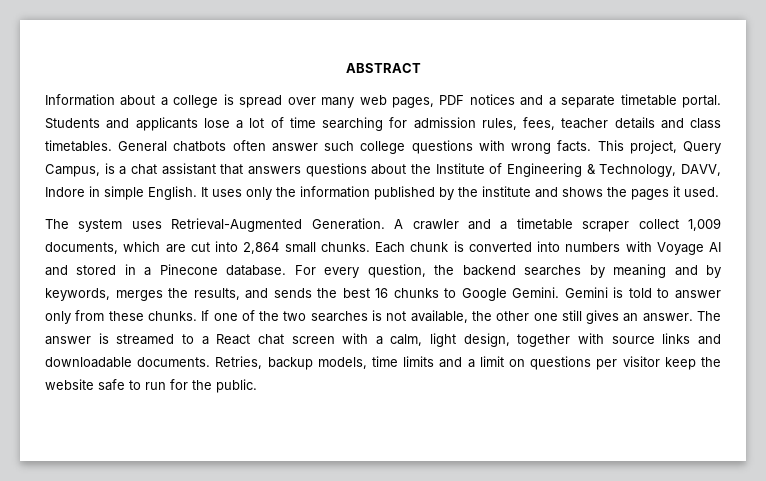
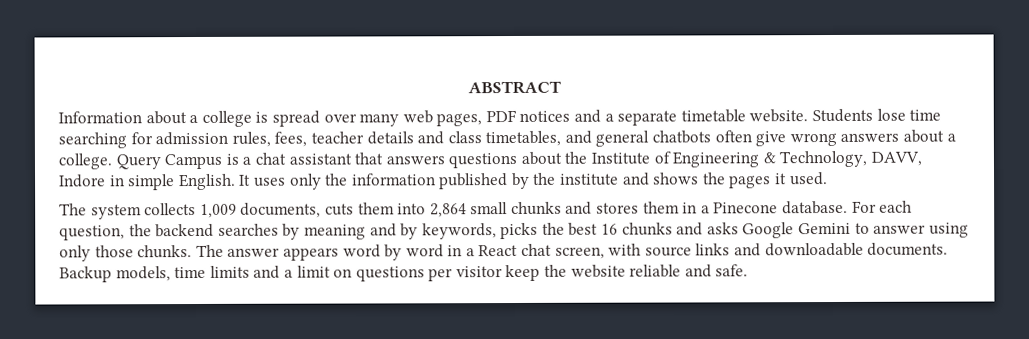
- Information about a college is spread over many web pages, PDF notices and a separate timetable portal. Students and applicants lose a lot of time searching for admission rules, fees, teacher details and class timetables. General chatbots often answer such college questions with wrong facts. This project, Query Campus, is a chat assistant that answers questions about the Institute of Engineering & Technology, DAVV, Indore in simple English.
+ Information about a college is spread over many web pages, PDF notices and a separate timetable website. Students lose time searching for admission rules, fees, teacher details and class timetables, and general chatbots often give wrong answers about a college. Query Campus is a chat assistant that answers questions about the Institute of Engineering & Technology, DAVV, Indore in simple English.
- The system uses Retrieval-Augmented Generation. A crawler and a timetable scraper collect 1,009 documents, which are cut into 2,864 small chunks. Each chunk is converted into numbers with Voyage AI and stored in a Pinecone database.
+ The system collects 1,009 documents, cuts them into 2,864 small chunks and stores them in a Pinecone database.
- For every question, the backend searches by meaning and by keywords, merges the results, and sends the best 16 chunks to Google Gemini. Gemini is told to answer only from these chunks. If one of the two searches is not available, the other one still gives an answer. The answer is streamed to a React chat screen with a calm, light design, together with source links and downloadable documents.
+ For each question, the backend searches by meaning and by keywords, picks the best 16 chunks and asks Google Gemini to answer using only those chunks. The answer appears word by word in a React chat screen, with source links and downloadable documents.
- Retries, backup models, time limits and a limit on questions per visitor keep the website safe to run for the public.
+ Backup models, time limits and a limit on questions per visitor keep the website reliable and safe.

